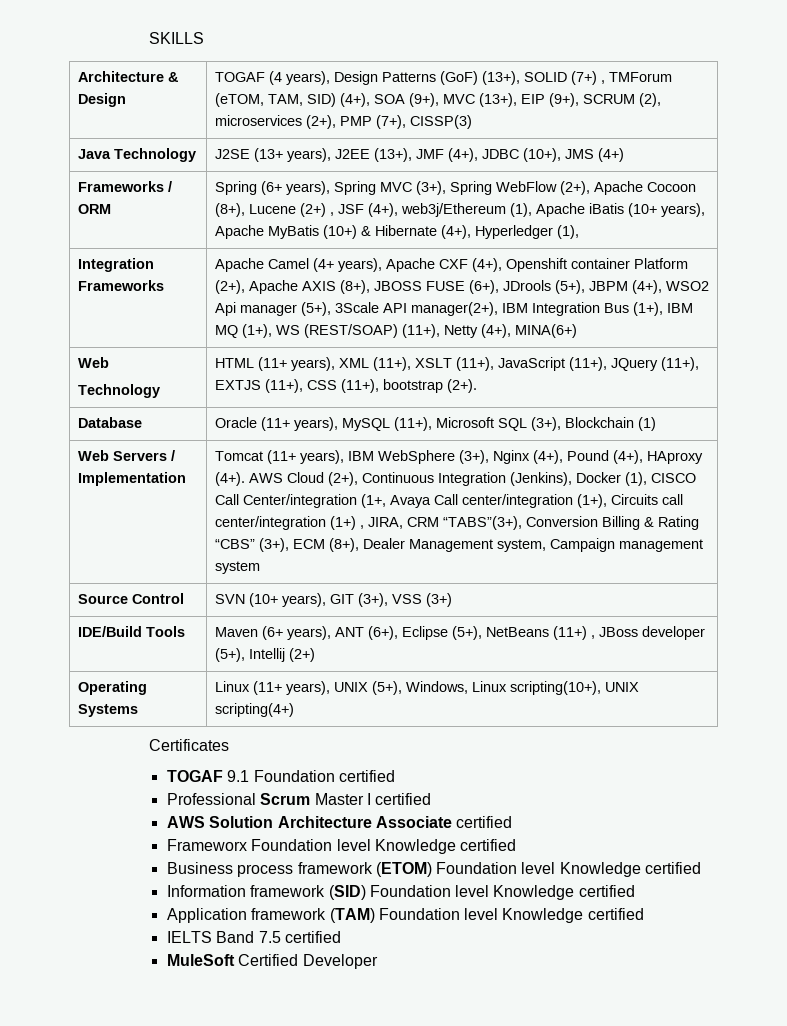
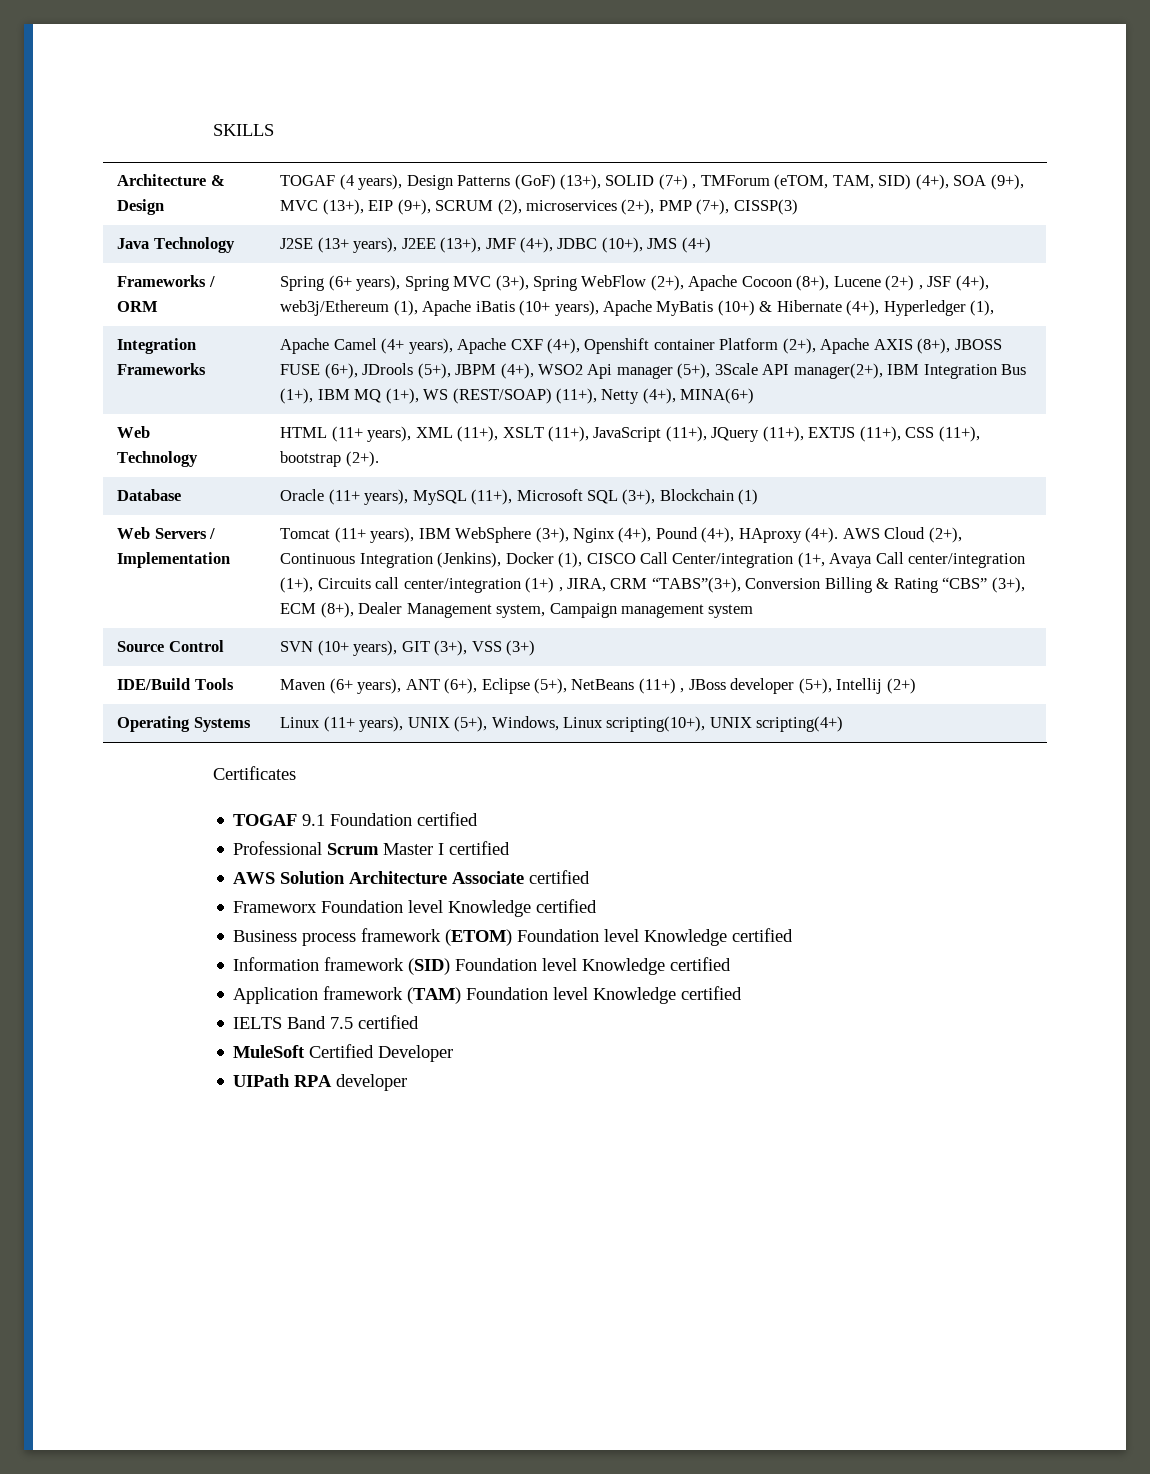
+ UIPath RPA developer

